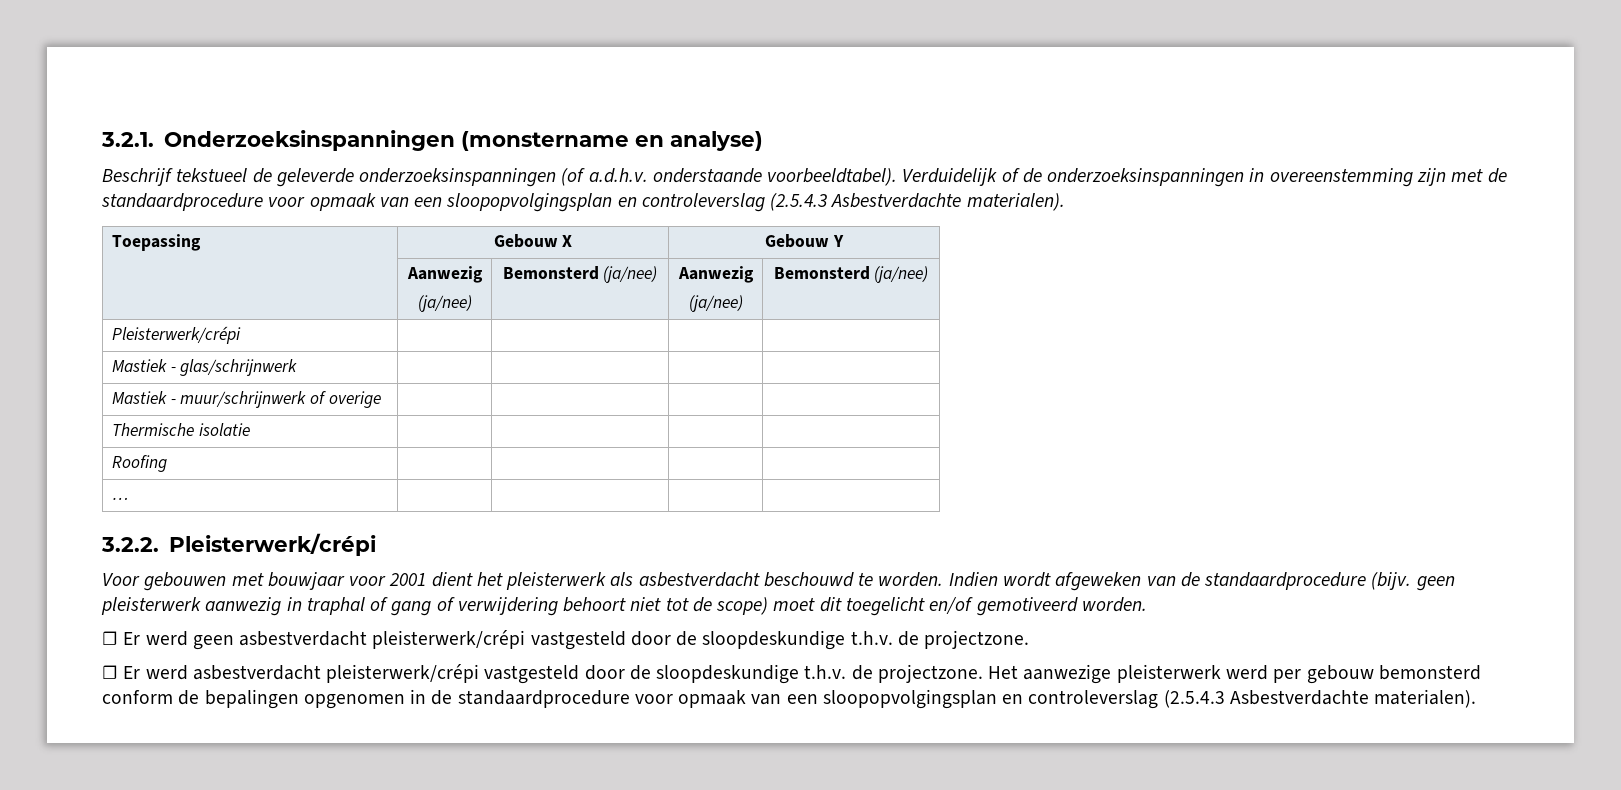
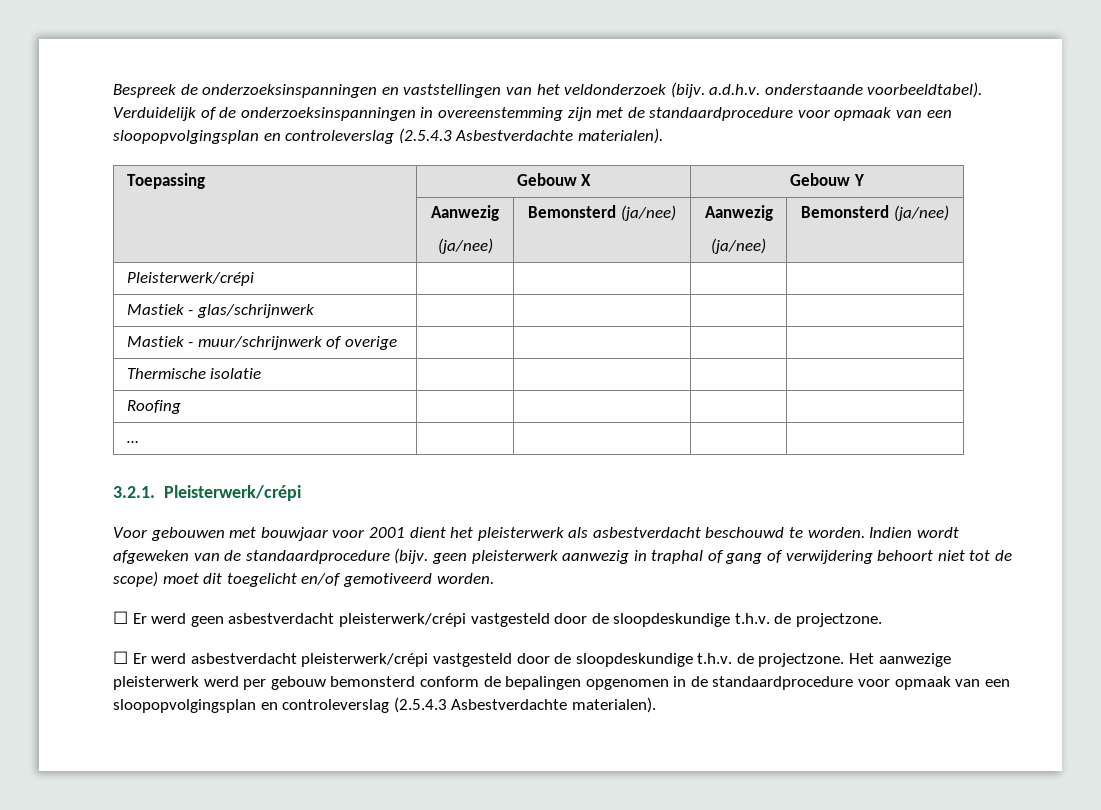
- 3.2.1. Onderzoeksinspanningen (monstername en analyse)
- Beschrijf tekstueel de geleverde onderzoeksinspanningen (of a.d.h.v. onderstaande voorbeeldtabel).
+ Bespreek de onderzoeksinspanningen en vaststellingen van het veldonderzoek (bijv. a.d.h.v. onderstaande voorbeeldtabel).
- 3.2.2. Pleisterwerk/crépi
+ 3.2.1. Pleisterwerk/crépi

